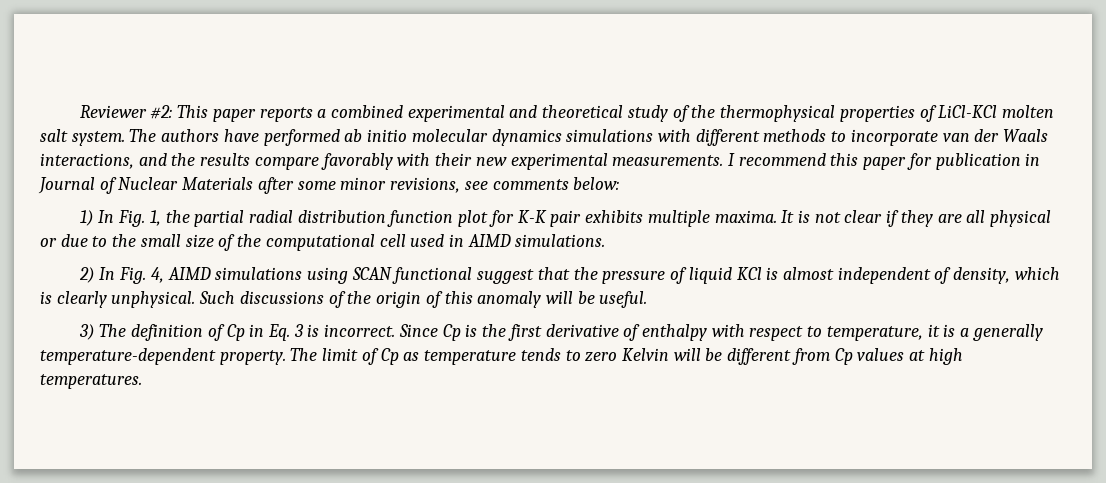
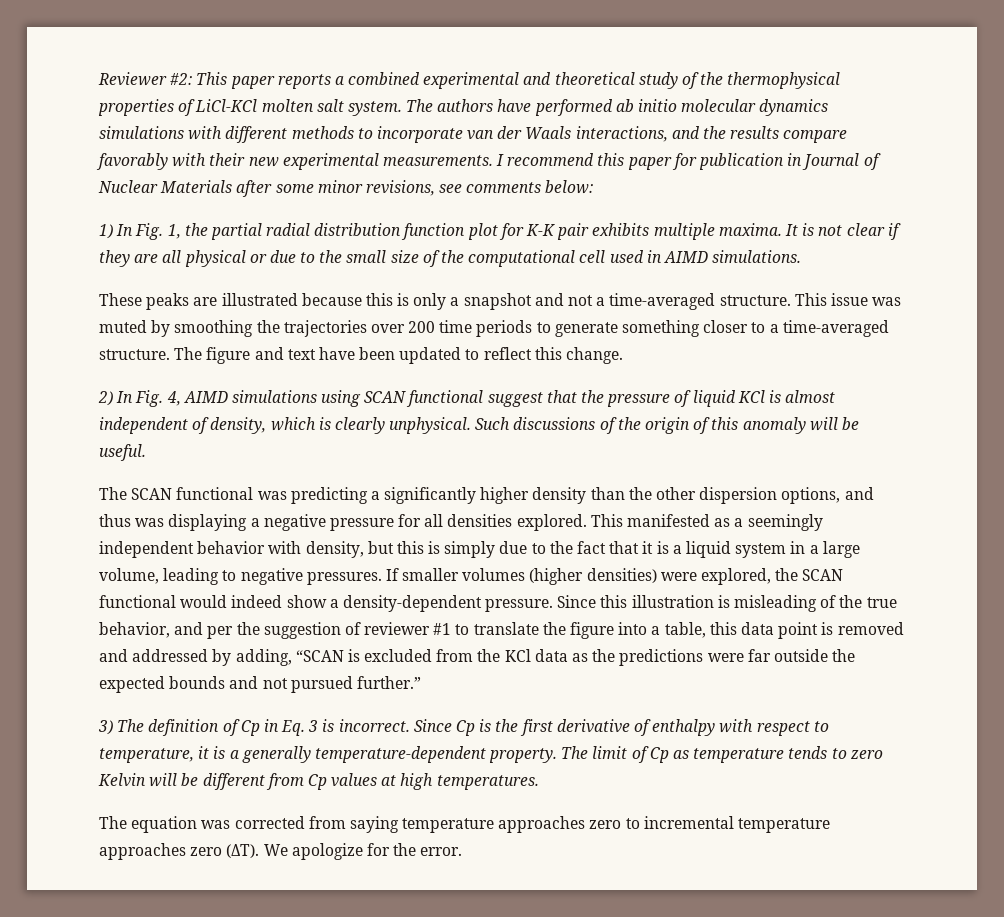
+ These peaks are illustrated because this is only a snapshot and not a time-averaged structure. This issue was muted by smoothing the trajectories over 200 time periods to generate something closer to a time-averaged structure. The figure and text have been updated to reflect this change.
+ The SCAN functional was predicting a significantly higher density than the other dispersion options, and thus was displaying a negative pressure for all densities explored. This manifested as a seemingly independent behavior with density, but this is simply due to the fact that it is a liquid system in a large volume, leading to negative pressures. If smaller volumes (higher densities) were explored, the SCAN functional would indeed show a density-dependent pressure. Since this illustration is misleading of the true behavior, and per the suggestion of reviewer #1 to translate the figure into a table, this data point is removed and addressed by adding, “SCAN is excluded from the KCl data as the predictions were far outside the expected bounds and not pursued further.”
+ The equation was corrected from saying temperature approaches zero to incremental temperature approaches zero (ΔT). We apologize for the error.

